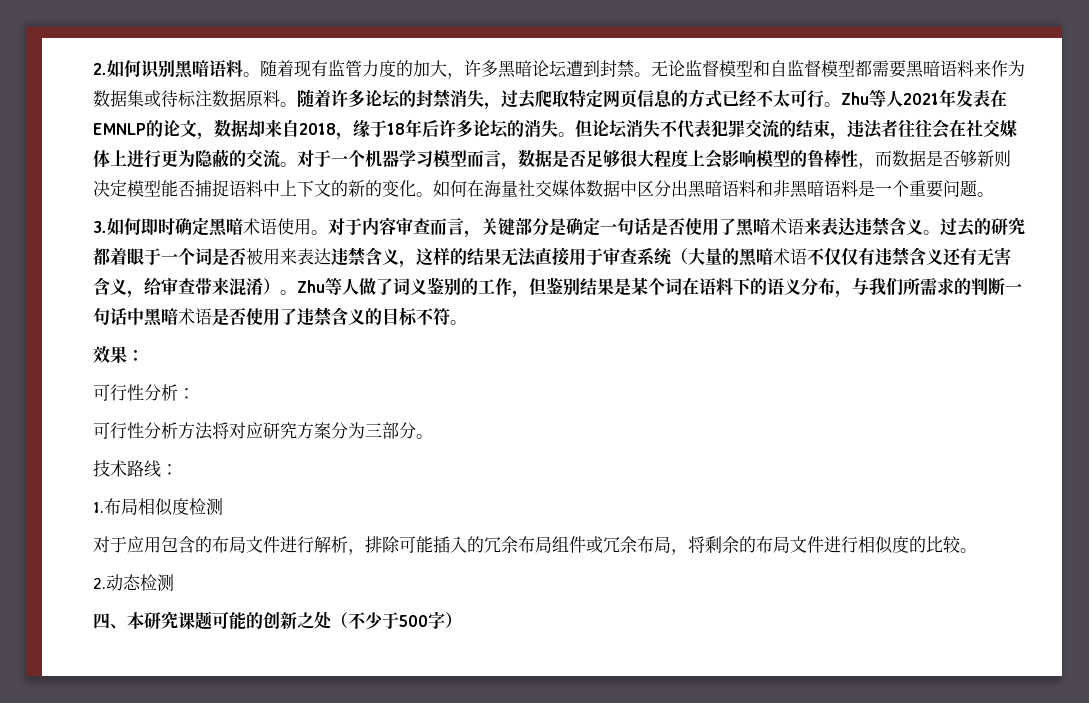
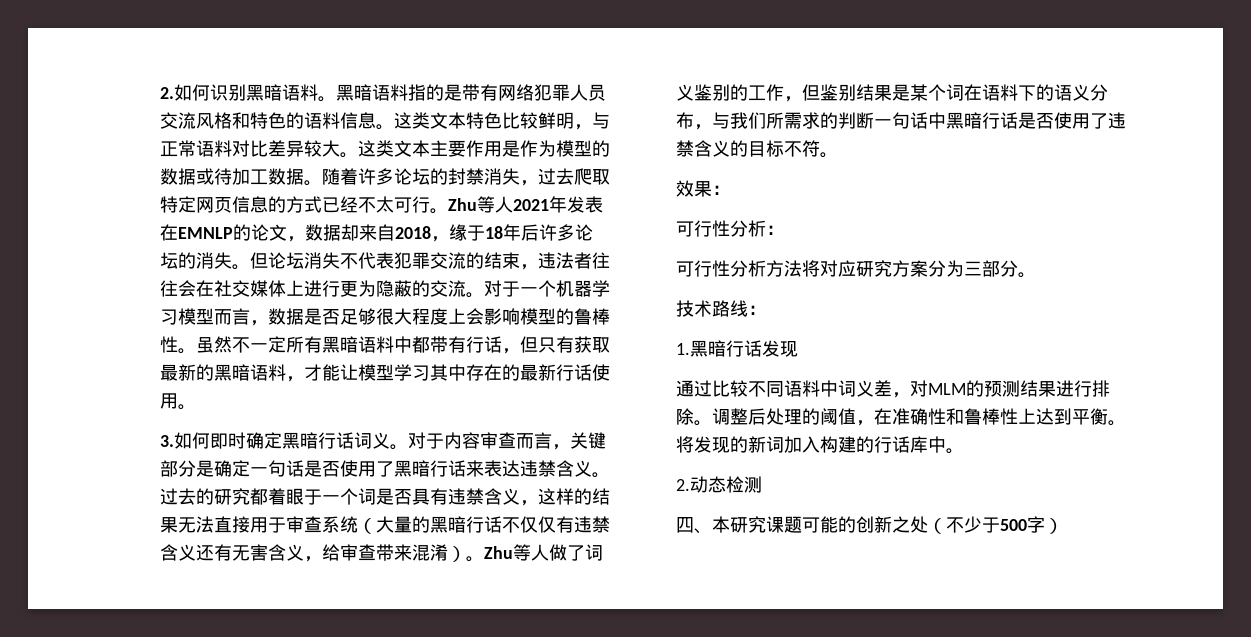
- 随着现有监管力度的加大，许多黑暗论坛遭到封禁。无论监督模型和自监督模型都需要黑暗语料来作为数据集或待标注数据原料。
+ 黑暗语料指的是带有网络犯罪人员交流风格和特色的语料信息。这类文本特色比较鲜明，与正常语料对比差异较大。这类文本主要作用是作为模型的数据或待加工数据。
- 对于一个机器学习模型而言，数据是否足够很大程度上会影响模型的鲁棒性，而数据是否够新则决定模型能否捕捉语料中上下文的新的变化。如何在海量社交媒体数据中区分出黑暗语料和非黑暗语料是一个重要问题。
+ 对于一个机器学习模型而言，数据是否足够很大程度上会影响模型的鲁棒性。虽然不一定所有黑暗语料中都带有行话，但只有获取最新的黑暗语料，才能让模型学习其中存在的最新行话使用。
- 3.如何即时确定黑暗术语使用。
+ 3.如何即时确定黑暗行话词义。
- 对于内容审查而言，关键部分是确定一句话是否使用了黑暗术语来表达违禁含义。
+ 对于内容审查而言，关键部分是确定一句话是否使用了黑暗行话来表达违禁含义。
- 过去的研究都着眼于一个词是否被用来表达违禁含义，这样的结果无法直接用于审查系统（大量的黑暗术语不仅仅有违禁含义还有无害含义，给审查带来混淆）。
+ 过去的研究都着眼于一个词是否具有违禁含义，这样的结果无法直接用于审查系统（大量的黑暗行话不仅仅有违禁含义还有无害含义，给审查带来混淆）。
- Zhu等人做了词义鉴别的工作，但鉴别结果是某个词在语料下的语义分布，与我们所需求的判断一句话中黑暗术语是否使用了违禁含义的目标不符。
+ Zhu等人做了词义鉴别的工作，但鉴别结果是某个词在语料下的语义分布，与我们所需求的判断一句话中黑暗行话是否使用了违禁含义的目标不符。
- 1.布局相似度检测
- 对于应用包含的布局文件进行解析，排除可能插入的冗余布局组件或冗余布局，将剩余的布局文件进行相似度的比较。
+ 1.黑暗行话发现
+ 通过比较不同语料中词义差，对MLM的预测结果进行排除。调整后处理的阈值，在准确性和鲁棒性上达到平衡。将发现的新词加入构建的行话库中。

